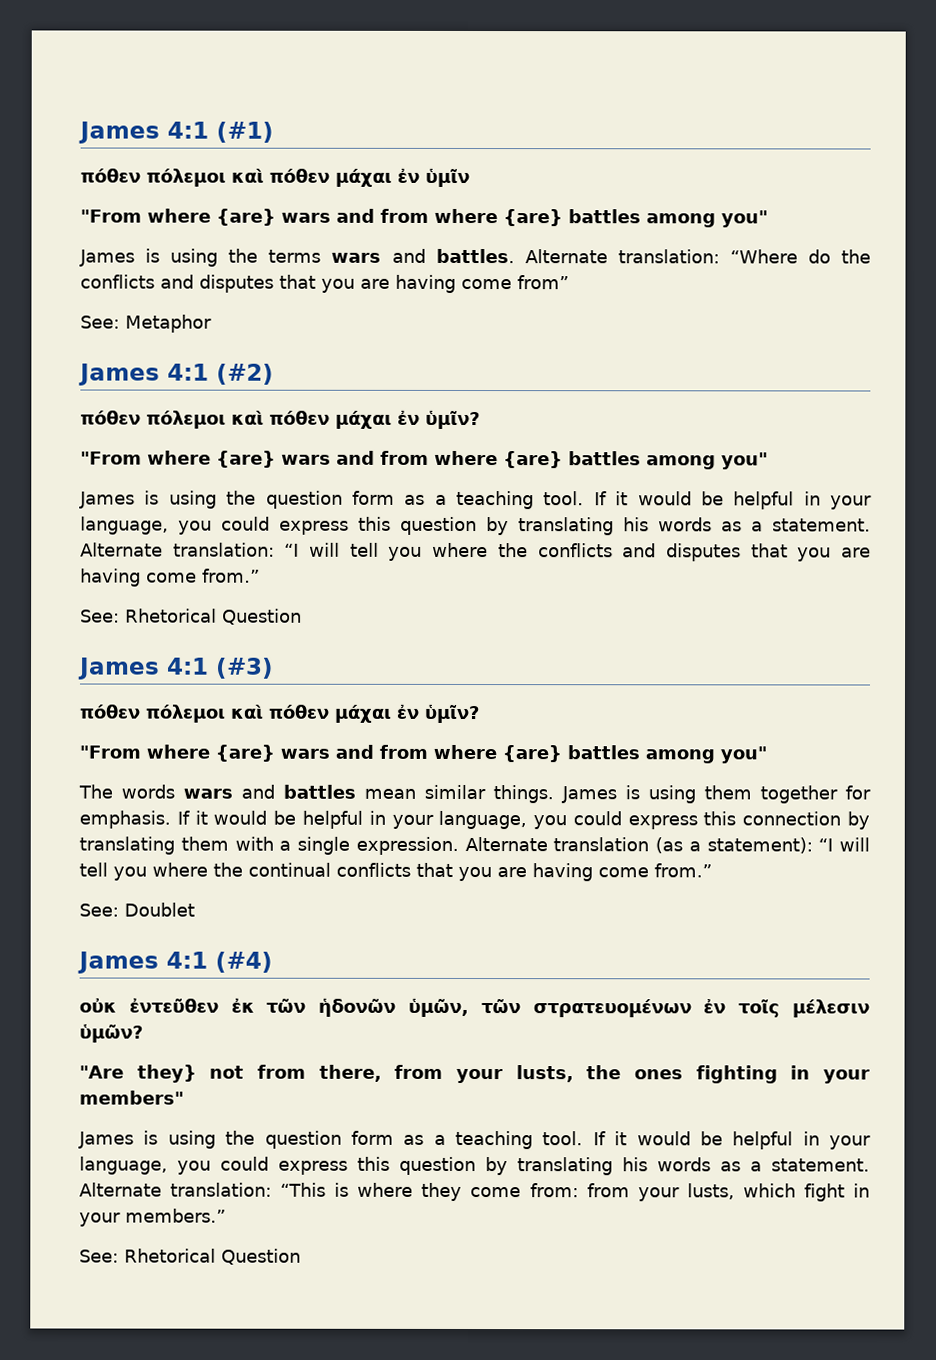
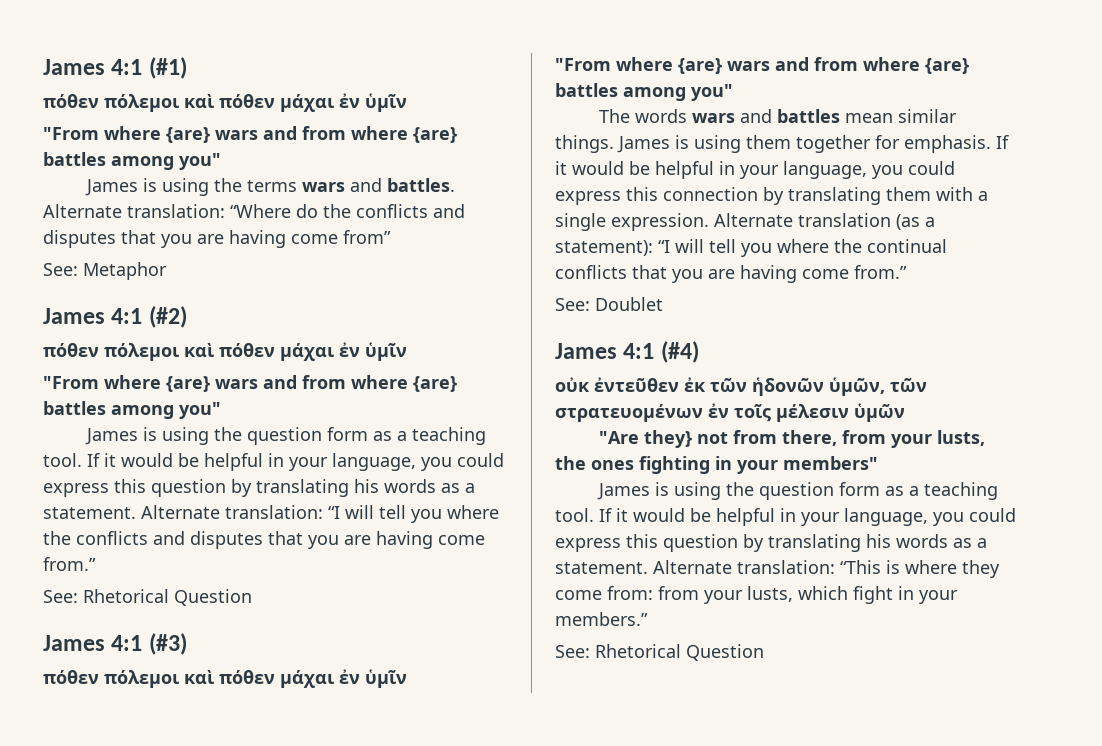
  James 4:1 (#2)
- πόθεν πόλεμοι καὶ πόθεν μάχαι ἐν ὑμῖν?
+ πόθεν πόλεμοι καὶ πόθεν μάχαι ἐν ὑμῖν
  James 4:1 (#3)
- πόθεν πόλεμοι καὶ πόθεν μάχαι ἐν ὑμῖν?
+ πόθεν πόλεμοι καὶ πόθεν μάχαι ἐν ὑμῖν
- οὐκ ἐντεῦθεν ἐκ τῶν ἡδονῶν ὑμῶν, τῶν στρατευομένων ἐν τοῖς μέλεσιν ὑμῶν?
+ οὐκ ἐντεῦθεν ἐκ τῶν ἡδονῶν ὑμῶν, τῶν στρατευομένων ἐν τοῖς μέλεσιν ὑμῶν

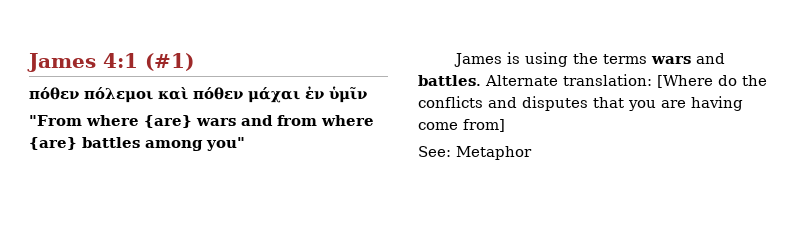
- Alternate translation: “Where do the conflicts and disputes that you are having come from”
+ Alternate translation: [Where do the conflicts and disputes that you are having come from]
- James 4:1 (#2)
- πόθεν πόλεμοι καὶ πόθεν μάχαι ἐν ὑμῖν
- "From where {are} wars and from where {are} battles among you"
- James is using the question form as a teaching tool. If it would be helpful in your language, you could express this question by translating his words as a statement. Alternate translation: “I will tell you where the conflicts and disputes that you are having come from.”
- See: Rhetorical Question
- James 4:1 (#3)
- πόθεν πόλεμοι καὶ πόθεν μάχαι ἐν ὑμῖν
- "From where {are} wars and from where {are} battles among you"
- The words wars and battles mean similar things. James is using them together for emphasis. If it would be helpful in your language, you could express this connection by translating them with a single expression. Alternate translation (as a statement): “I will tell you where the continual conflicts that you are having come from.”
- See: Doublet
- James 4:1 (#4)
- οὐκ ἐντεῦθεν ἐκ τῶν ἡδονῶν ὑμῶν, τῶν στρατευομένων ἐν τοῖς μέλεσιν ὑμῶν
- "Are they} not from there, from your lusts, the ones fighting in your members"
- James is using the question form as a teaching tool. If it would be helpful in your language, you could express this question by translating his words as a statement. Alternate translation: “This is where they come from: from your lusts, which fight in your members.”
- See: Rhetorical Question

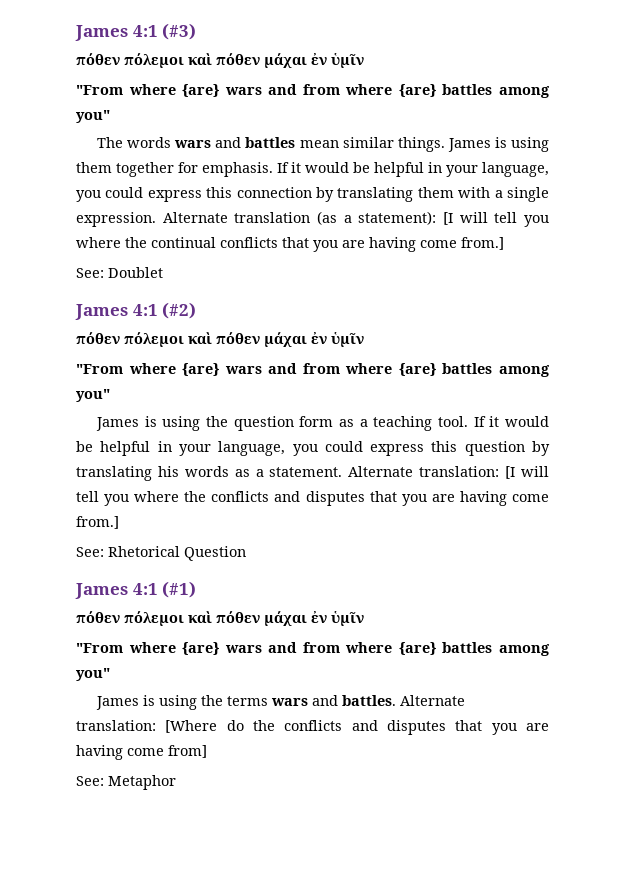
+ James 4:1 (#3)
+ πόθεν πόλεμοι καὶ πόθεν μάχαι ἐν ὑμῖν
+ "From where {are} wars and from where {are} battles among you"
+ The words wars and battles mean similar things. James is using them together for emphasis. If it would be helpful in your language, you could express this connection by translating them with a single expression. Alternate translation (as a statement): [I will tell you where the continual conflicts that you are having come from.]
+ See: Doublet
+ James 4:1 (#2)
+ πόθεν πόλεμοι καὶ πόθεν μάχαι ἐν ὑμῖν
+ "From where {are} wars and from where {are} battles among you"
+ James is using the question form as a teaching tool. If it would be helpful in your language, you could express this question by translating his words as a statement. Alternate translation: [I will tell you where the conflicts and disputes that you are having come from.]
+ See: Rhetorical Question

